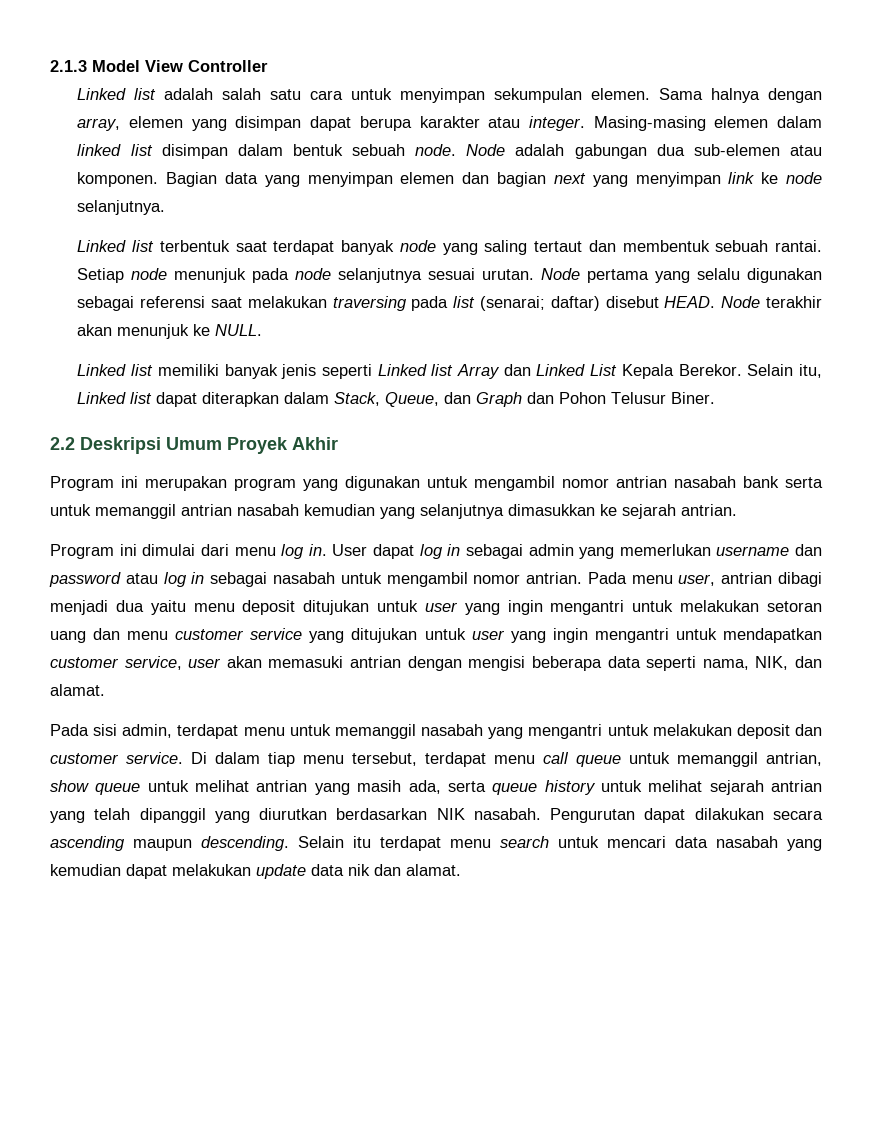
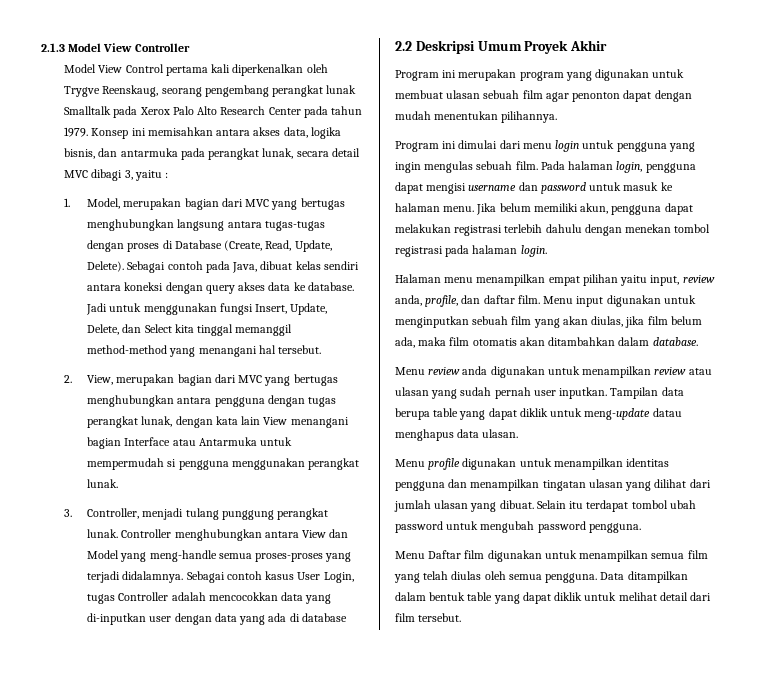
- Linked list adalah salah satu cara untuk menyimpan sekumpulan elemen. Sama halnya dengan array, elemen yang disimpan dapat berupa karakter atau integer. Masing-masing elemen dalam linked list disimpan dalam bentuk sebuah node. Node adalah gabungan dua sub-elemen atau komponen. Bagian data yang menyimpan elemen dan bagian next yang menyimpan link ke node selanjutnya.
- Linked list terbentuk saat terdapat banyak node yang saling tertaut dan membentuk sebuah rantai. Setiap node menunjuk pada node selanjutnya sesuai urutan. Node pertama yang selalu digunakan sebagai referensi saat melakukan traversing pada list (senarai; daftar) disebut HEAD. Node terakhir akan menunjuk ke NULL.
- Linked list memiliki banyak jenis seperti Linked list Array dan Linked List Kepala Berekor. Selain itu, Linked list dapat diterapkan dalam Stack, Queue, dan Graph dan Pohon Telusur Biner.
+ Model View Control pertama kali diperkenalkan oleh Trygve Reenskaug, seorang pengembang perangkat lunak Smalltalk pada Xerox Palo Alto Research Center pada tahun 1979. Konsep ini memisahkan antara akses data, logika bisnis, dan antarmuka pada perangkat lunak, secara detail MVC dibagi 3, yaitu :
+ 1. Model, merupakan bagian dari MVC yang bertugas menghubungkan langsung antara tugas-tugas dengan proses di Database (Create, Read, Update, Delete). Sebagai contoh pada Java, dibuat kelas sendiri antara koneksi dengan query akses data ke database. Jadi untuk menggunakan fungsi Insert, Update, Delete, dan Select kita tinggal memanggil method-method yang menangani hal tersebut.
+ 2. View, merupakan bagian dari MVC yang bertugas menghubungkan antara pengguna dengan tugas perangkat lunak, dengan kata lain View menangani bagian Interface atau Antarmuka untuk mempermudah si pengguna menggunakan perangkat lunak.
+ 3. Controller, menjadi tulang punggung perangkat lunak. Controller menghubungkan antara View dan Model yang meng-handle semua proses-proses yang terjadi didalamnya. Sebagai contoh kasus User Login, tugas Controller adalah mencocokkan data yang di-inputkan user dengan data yang ada di database
- Program ini merupakan program yang digunakan untuk mengambil nomor antrian nasabah bank serta untuk memanggil antrian nasabah kemudian yang selanjutnya dimasukkan ke sejarah antrian.
+ Program ini merupakan program yang digunakan untuk membuat ulasan sebuah film agar penonton dapat dengan mudah menentukan pilihannya.
- Program ini dimulai dari menu log in. User dapat log in sebagai admin yang memerlukan username dan password atau log in sebagai nasabah untuk mengambil nomor antrian. Pada menu user, antrian dibagi menjadi dua yaitu menu deposit ditujukan untuk user yang ingin mengantri untuk melakukan setoran uang dan menu customer service yang ditujukan untuk user yang ingin mengantri untuk mendapatkan customer service, user akan memasuki antrian dengan mengisi beberapa data seperti nama, NIK, dan alamat.
- Pada sisi admin, terdapat menu untuk memanggil nasabah yang mengantri untuk melakukan deposit dan customer service. Di dalam tiap menu tersebut, terdapat menu call queue untuk memanggil antrian, show queue untuk melihat antrian yang masih ada, serta queue history untuk melihat sejarah antrian yang telah dipanggil yang diurutkan berdasarkan NIK nasabah. Pengurutan dapat dilakukan secara ascending maupun descending. Selain itu terdapat menu search untuk mencari data nasabah yang kemudian dapat melakukan update data nik dan alamat.
+ Program ini dimulai dari menu login untuk pengguna yang ingin mengulas sebuah film. Pada halaman login, pengguna dapat mengisi username dan password untuk masuk ke halaman menu. Jika belum memiliki akun, pengguna dapat melakukan registrasi terlebih dahulu dengan menekan tombol registrasi pada halaman login.
+ Halaman menu menampilkan empat pilihan yaitu input, review anda, profile, dan daftar film. Menu input digunakan untuk menginputkan sebuah film yang akan diulas, jika film belum ada, maka film otomatis akan ditambahkan dalam database.
+ Menu review anda digunakan untuk menampilkan review atau ulasan yang sudah pernah user inputkan. Tampilan data berupa table yang dapat diklik untuk meng-update datau menghapus data ulasan.
+ Menu profile digunakan untuk menampilkan identitas pengguna dan menampilkan tingatan ulasan yang dilihat dari jumlah ulasan yang dibuat. Selain itu terdapat tombol ubah password untuk mengubah password pengguna.
+ Menu Daftar film digunakan untuk menampilkan semua film yang telah diulas oleh semua pengguna. Data ditampilkan dalam bentuk table yang dapat diklik untuk melihat detail dari film tersebut.

